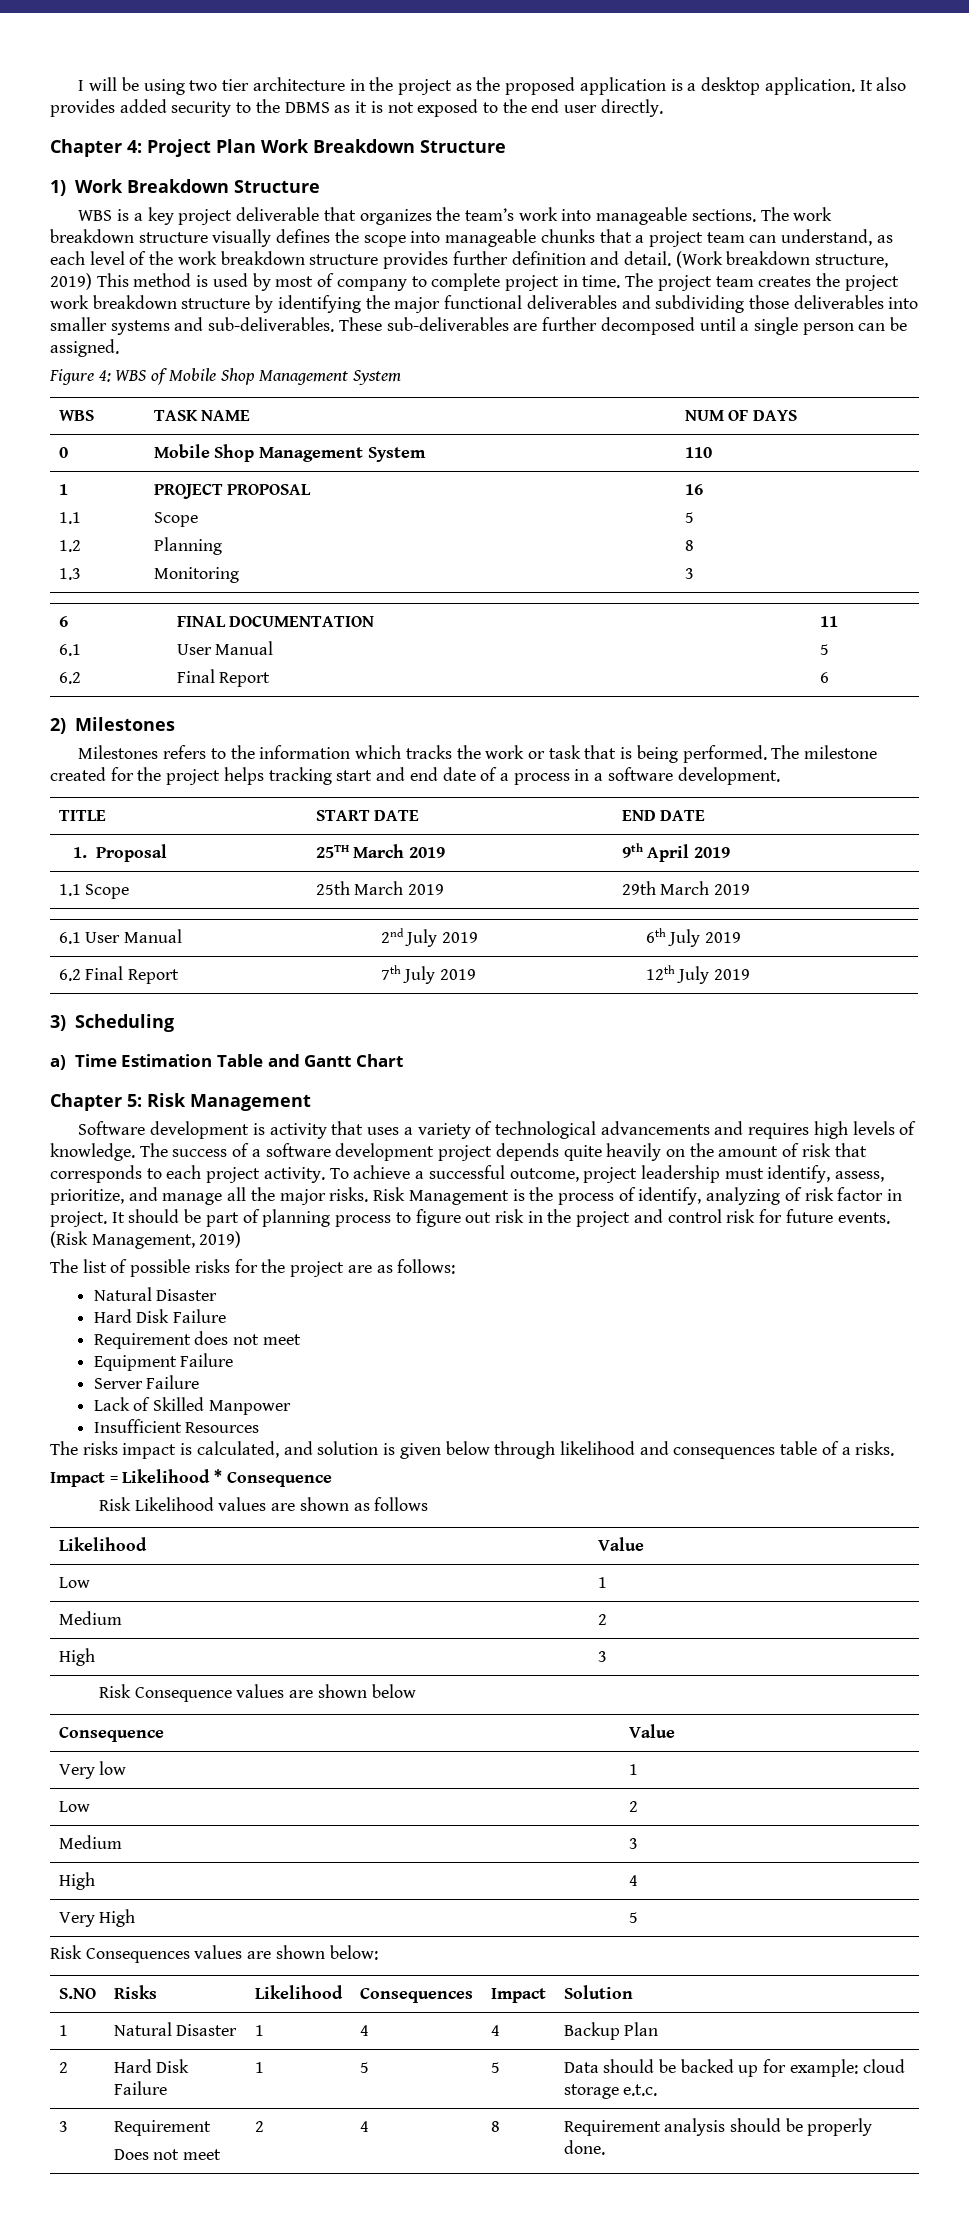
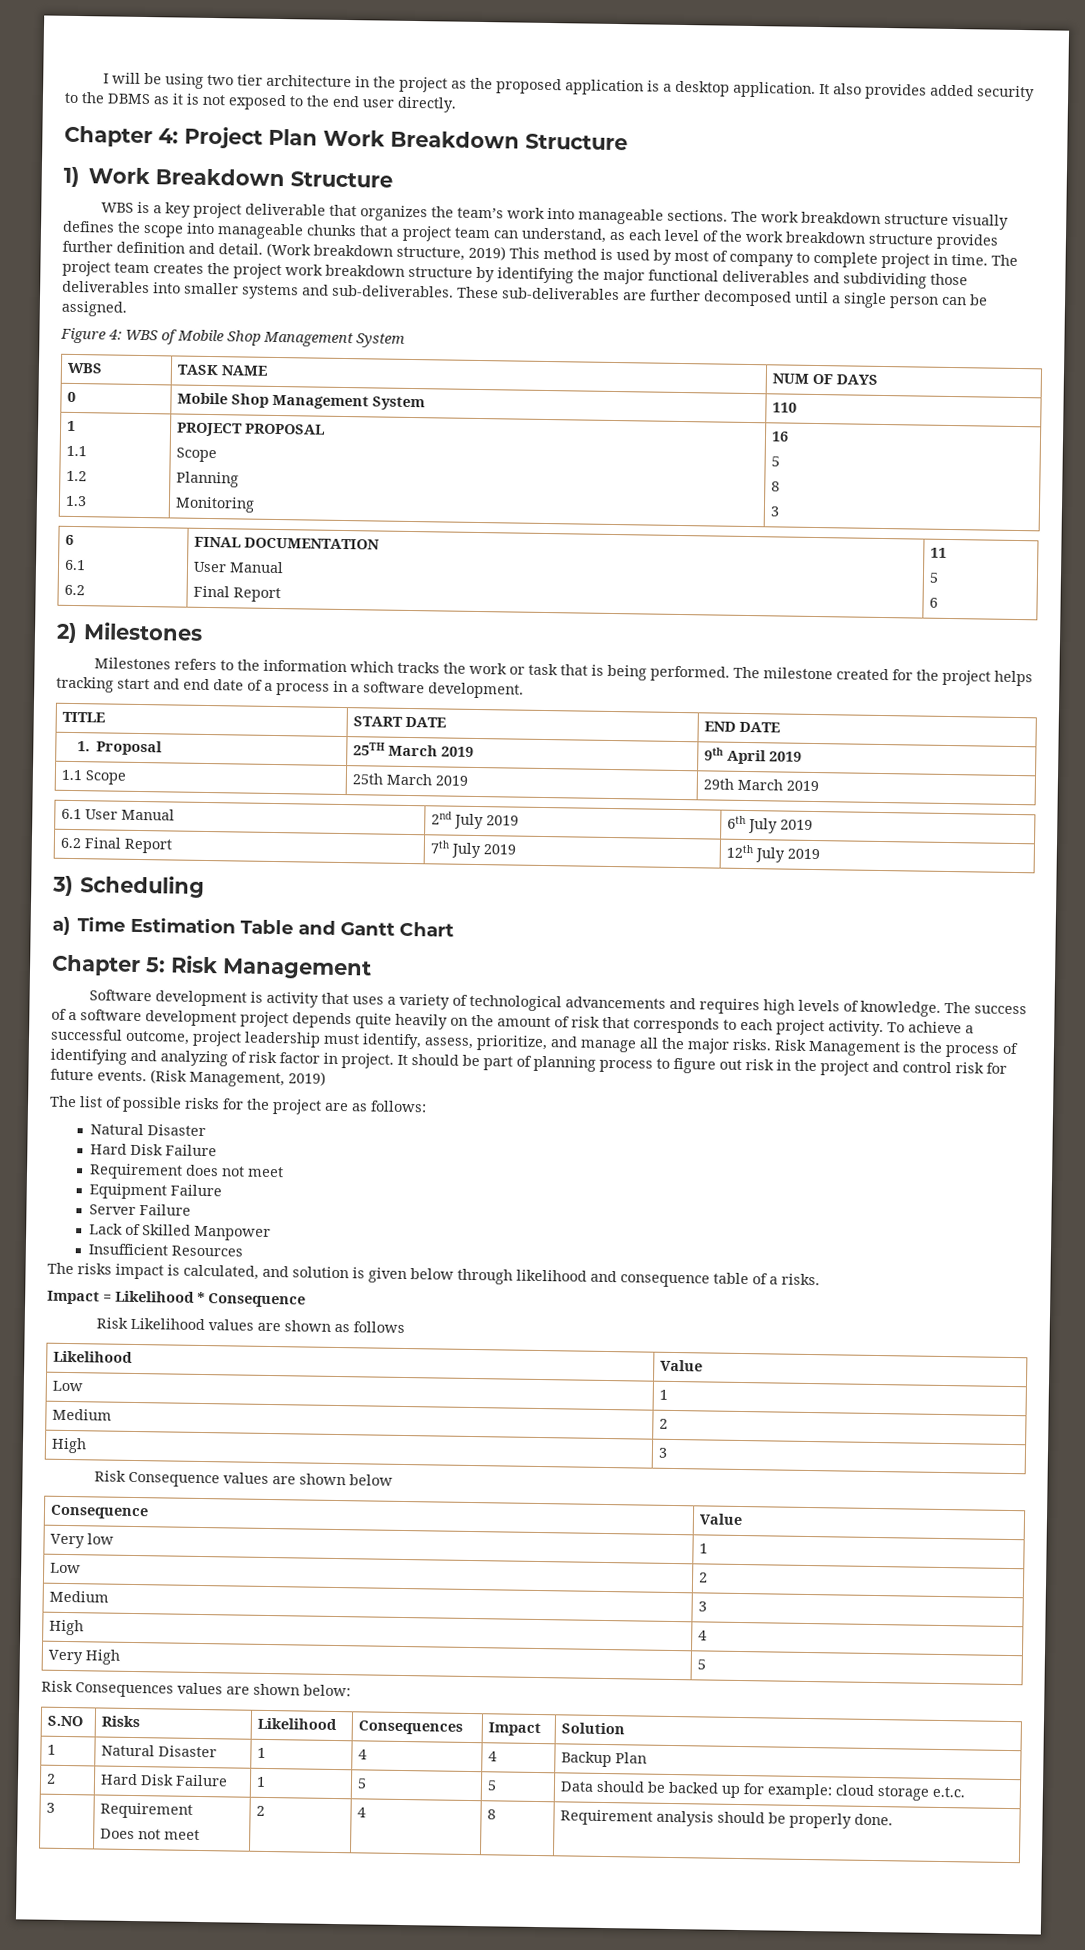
- Risk Management is the process of identify, analyzing of risk factor in project.
+ Risk Management is the process of identifying and analyzing of risk factor in project.
- The risks impact is calculated, and solution is given below through likelihood and consequences table of a risks.
+ The risks impact is calculated, and solution is given below through likelihood and consequence table of a risks.

